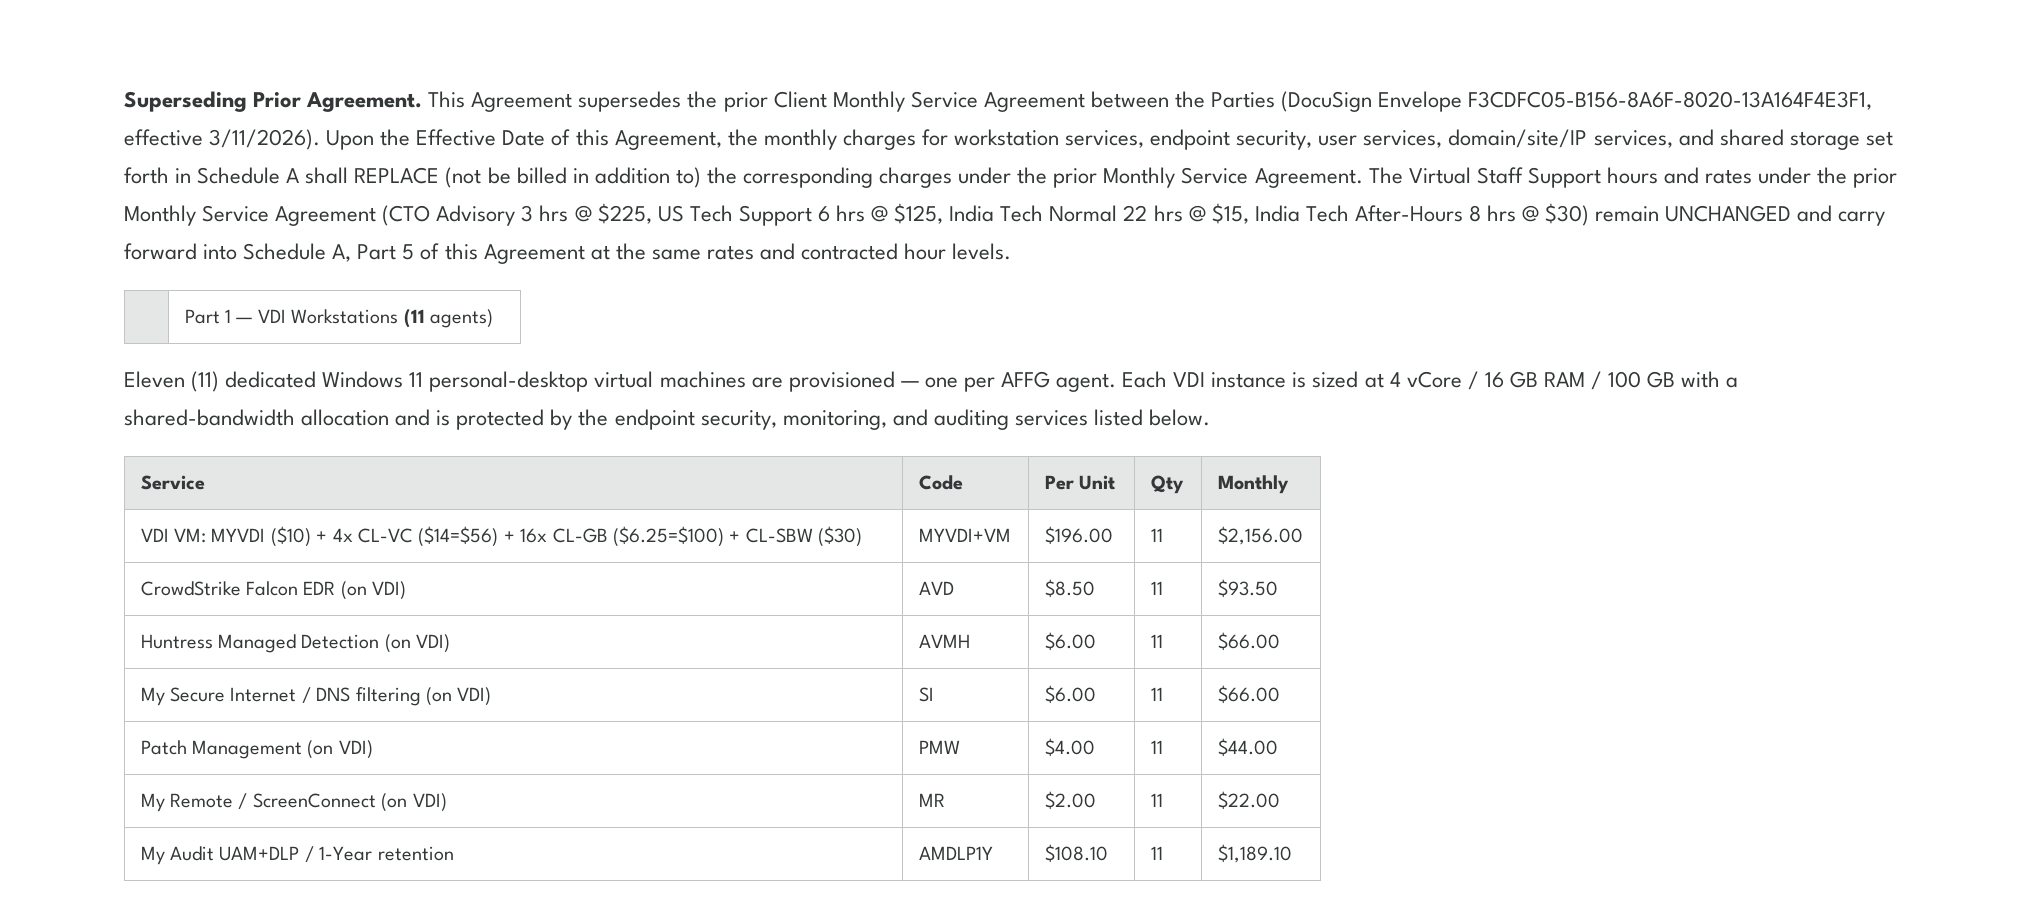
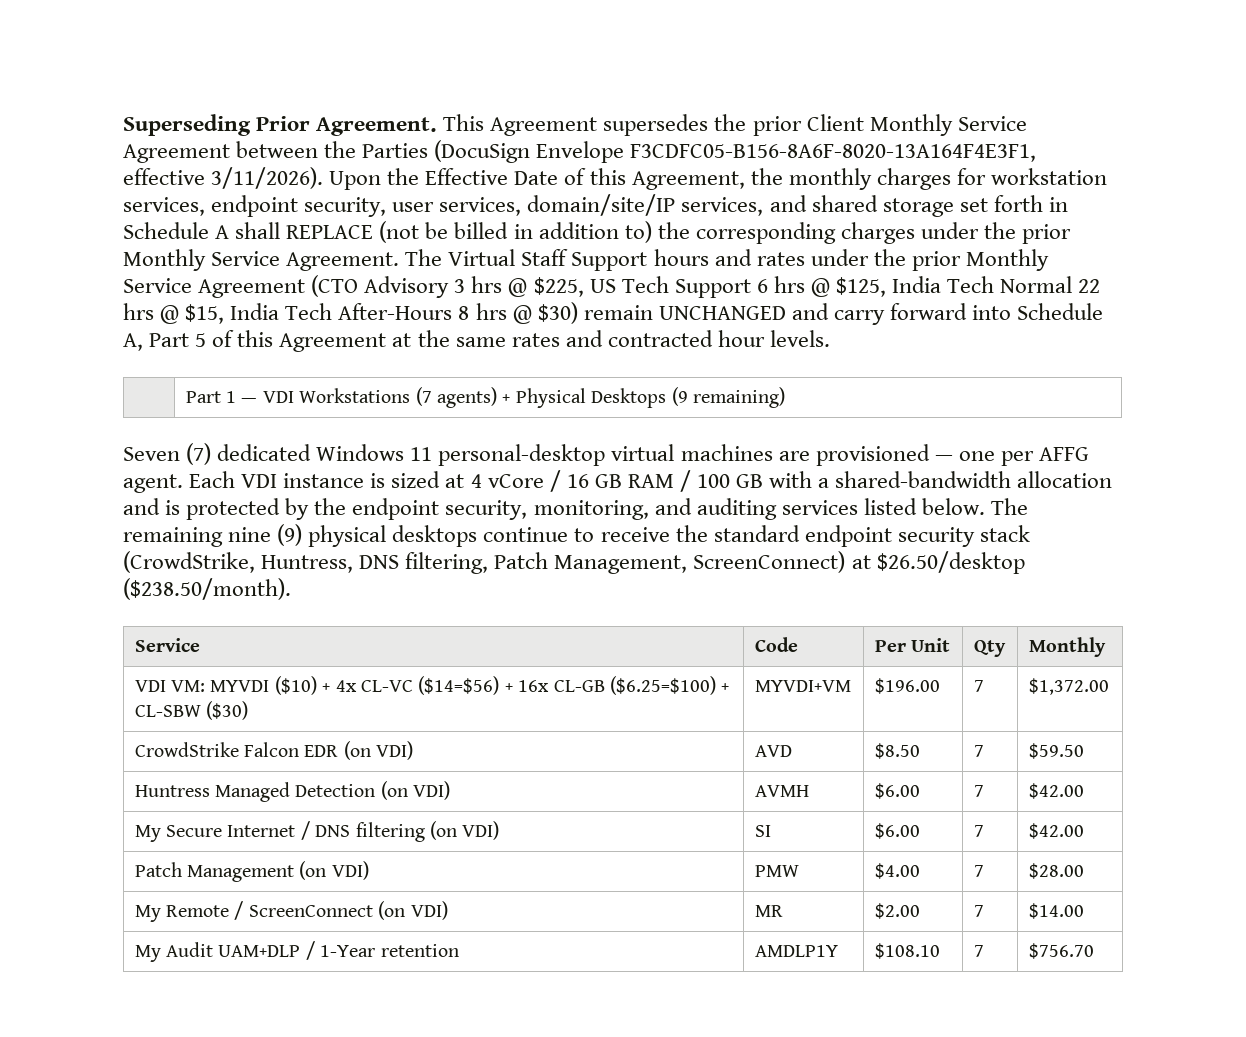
- | Part 1 — VDI Workstations (11 agents)
- Eleven (11) dedicated Windows 11 personal-desktop virtual machines are provisioned — one per AFFG agent.
+ | Part 1 — VDI Workstations (7 agents) + Physical Desktops (9 remaining)
+ Seven (7) dedicated Windows 11 personal-desktop virtual machines are provisioned — one per AFFG agent.
+ The remaining nine (9) physical desktops continue to receive the standard endpoint security stack (CrowdStrike, Huntress, DNS filtering, Patch Management, ScreenConnect) at $26.50/desktop ($238.50/month).
- VDI VM: MYVDI ($10) + 4x CL-VC ($14=$56) + 16x CL-GB ($6.25=$100) + CL-SBW ($30) | MYVDI+VM | $196.00 | 11 | $2,156.00
+ VDI VM: MYVDI ($10) + 4x CL-VC ($14=$56) + 16x CL-GB ($6.25=$100) + CL-SBW ($30) | MYVDI+VM | $196.00 | 7 | $1,372.00
- CrowdStrike Falcon EDR (on VDI) | AVD | $8.50 | 11 | $93.50
+ CrowdStrike Falcon EDR (on VDI) | AVD | $8.50 | 7 | $59.50
- Huntress Managed Detection (on VDI) | AVMH | $6.00 | 11 | $66.00
+ Huntress Managed Detection (on VDI) | AVMH | $6.00 | 7 | $42.00
- My Secure Internet / DNS filtering (on VDI) | SI | $6.00 | 11 | $66.00
+ My Secure Internet / DNS filtering (on VDI) | SI | $6.00 | 7 | $42.00
- Patch Management (on VDI) | PMW | $4.00 | 11 | $44.00
+ Patch Management (on VDI) | PMW | $4.00 | 7 | $28.00
- My Remote / ScreenConnect (on VDI) | MR | $2.00 | 11 | $22.00
+ My Remote / ScreenConnect (on VDI) | MR | $2.00 | 7 | $14.00
- My Audit UAM+DLP / 1-Year retention | AMDLP1Y | $108.10 | 11 | $1,189.10
+ My Audit UAM+DLP / 1-Year retention | AMDLP1Y | $108.10 | 7 | $756.70

